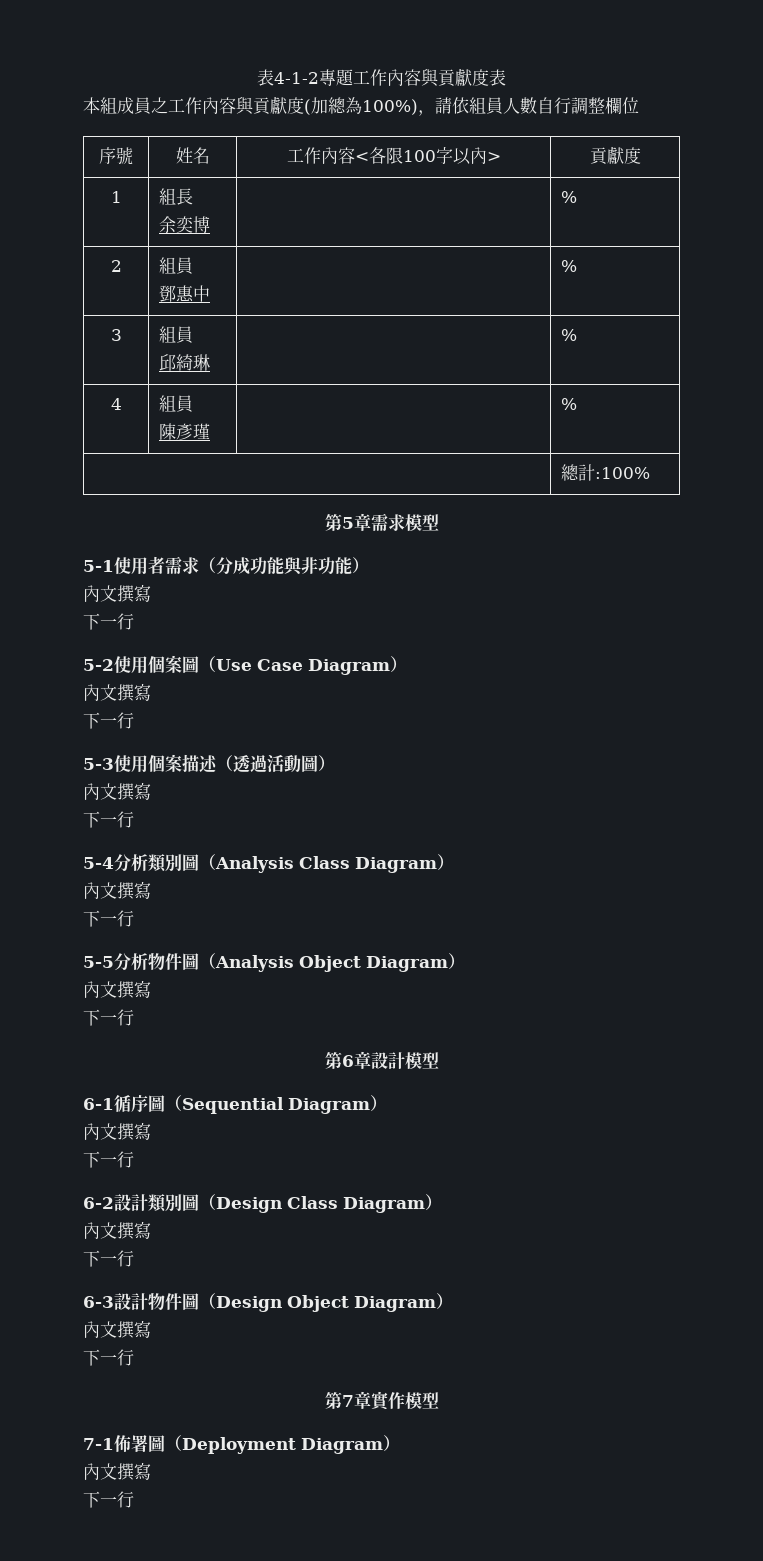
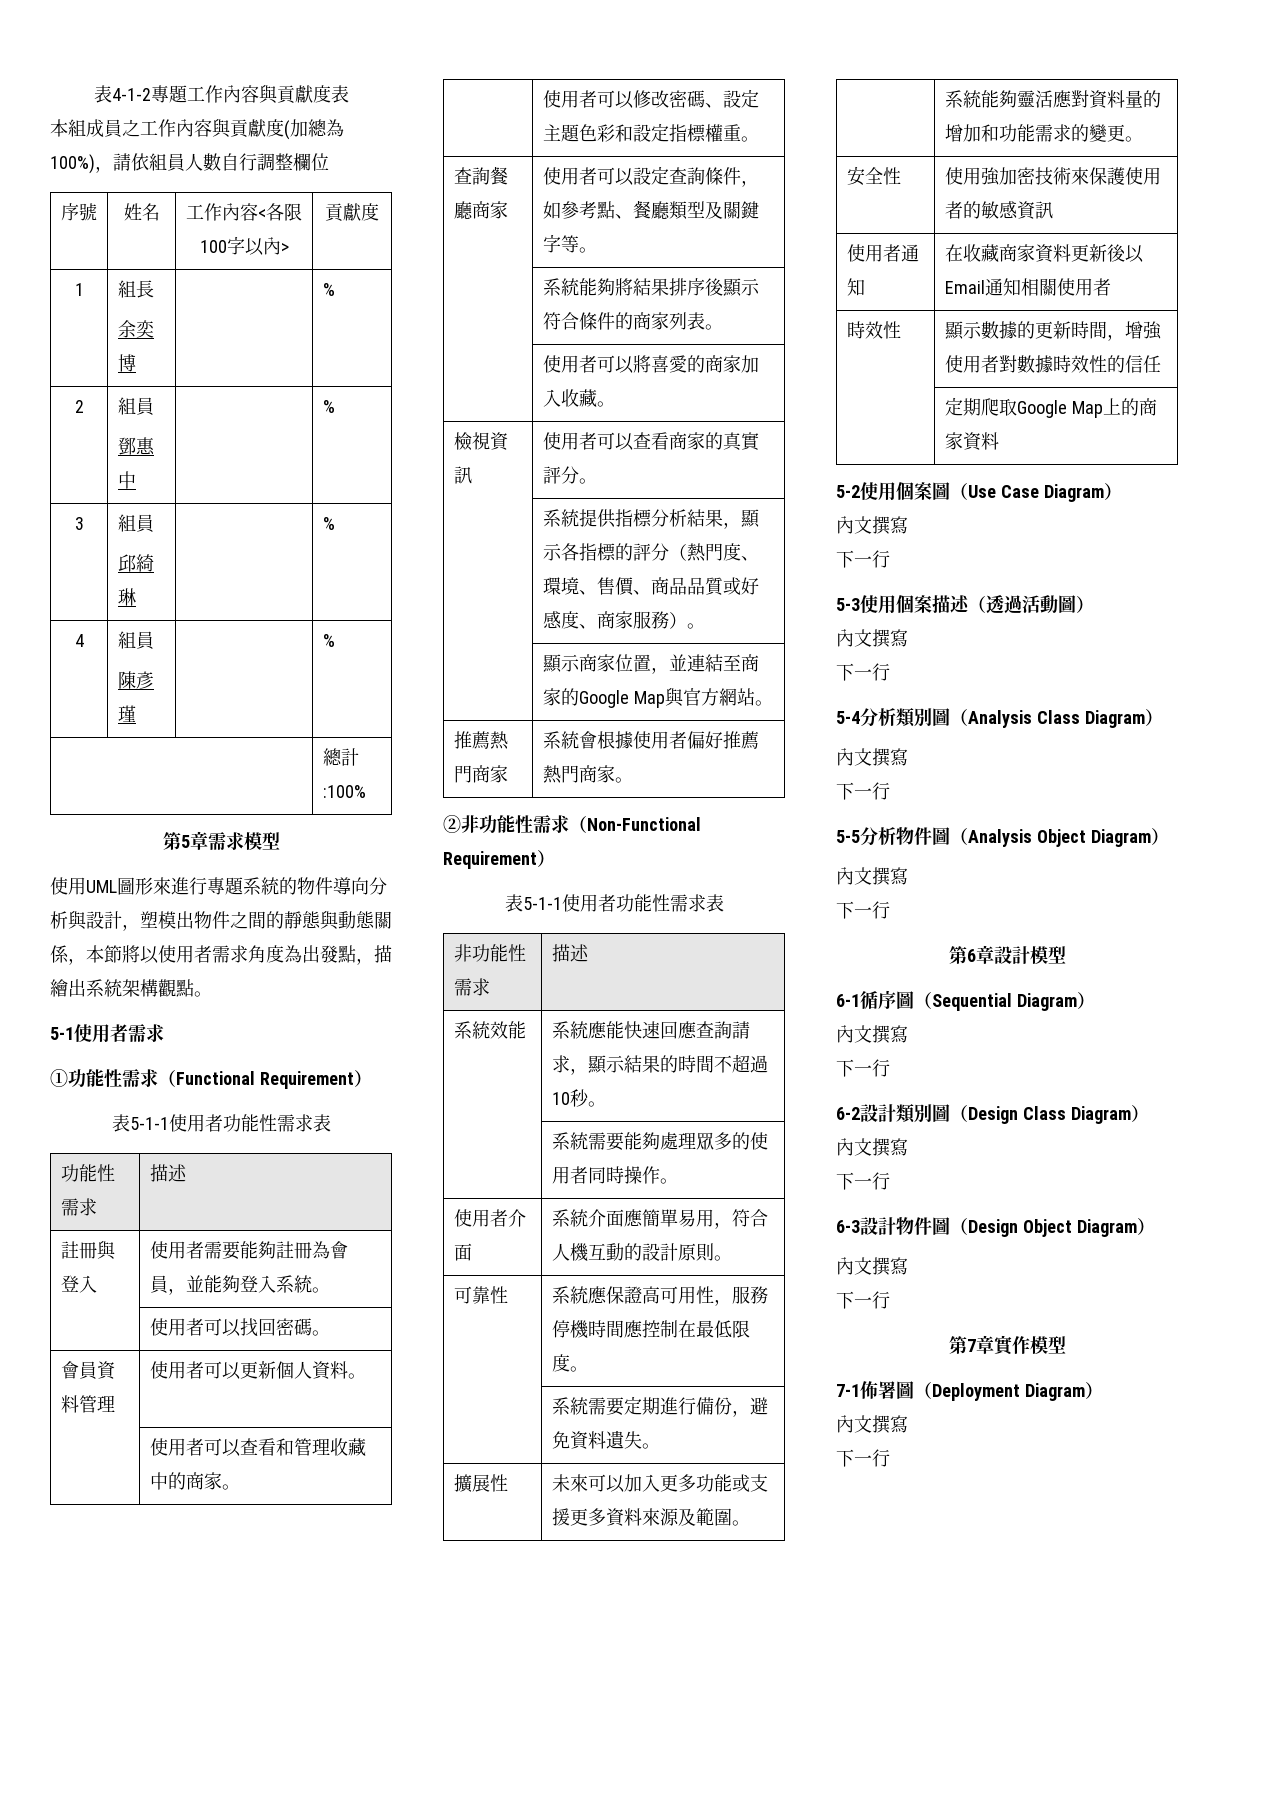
- 5-1使用者需求（分成功能與非功能）
- 內文撰寫
- 下一行
+ 使用UML圖形來進行專題系統的物件導向分析與設計，塑模出物件之間的靜態與動態關係，本節將以使用者需求角度為出發點，描繪出系統架構觀點。
+ 5-1使用者需求
+ ①功能性需求（Functional Requirement）
+ 表5-1-1使用者功能性需求表
+ 功能性需求 | 描述
+ 註冊與登入 | 使用者需要能夠註冊為會員，並能夠登入系統。
+ | 使用者可以找回密碼。
+ 會員資料管理 | 使用者可以更新個人資料。
+ | 使用者可以查看和管理收藏中的商家。
+ | 使用者可以修改密碼、設定主題色彩和設定指標權重。
+ 查詢餐廳商家 | 使用者可以設定查詢條件，如參考點、餐廳類型及關鍵字等。
+ | 系統能夠將結果排序後顯示符合條件的商家列表。
+ | 使用者可以將喜愛的商家加入收藏。
+ 檢視資訊 | 使用者可以查看商家的真實評分。
+ | 系統提供指標分析結果，顯示各指標的評分（熱門度、環境、售價、商品品質或好感度、商家服務）。
+ | 顯示商家位置，並連結至商家的Google Map與官方網站。
+ 推薦熱門商家 | 系統會根據使用者偏好推薦熱門商家。
+ ②非功能性需求（Non-Functional Requirement）
+ 表5-1-1使用者功能性需求表
+ 非功能性需求 | 描述
+ 系統效能 | 系統應能快速回應查詢請求，顯示結果的時間不超過10秒。
+ | 系統需要能夠處理眾多的使用者同時操作。
+ 使用者介面 | 系統介面應簡單易用，符合人機互動的設計原則。
+ 可靠性 | 系統應保證高可用性，服務停機時間應控制在最低限度。
+ | 系統需要定期進行備份，避免資料遺失。
+ 擴展性 | 未來可以加入更多功能或支援更多資料來源及範圍。
+ | 系統能夠靈活應對資料量的增加和功能需求的變更。
+ 安全性 | 使用強加密技術來保護使用者的敏感資訊
+ 使用者通知 | 在收藏商家資料更新後以Email通知相關使用者
+ 時效性 | 顯示數據的更新時間，增強使用者對數據時效性的信任
+ | 定期爬取Google Map上的商家資料

